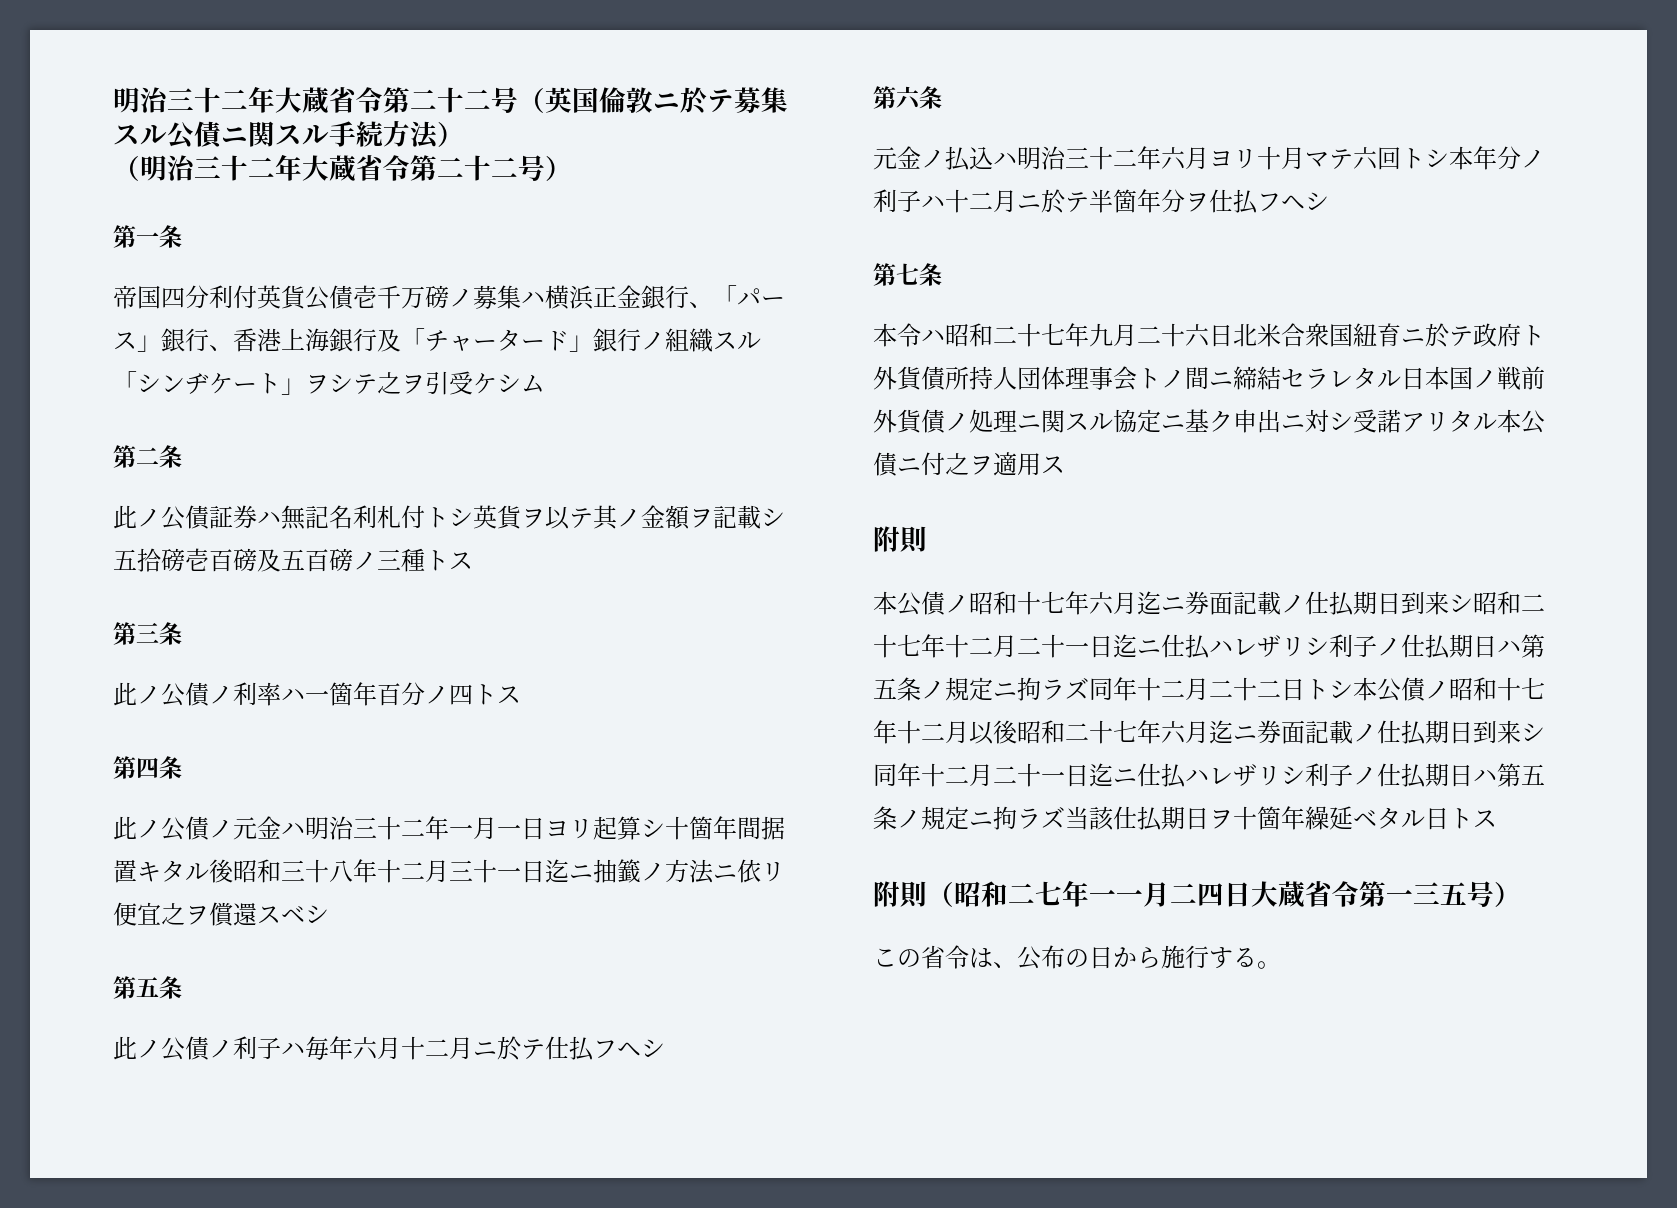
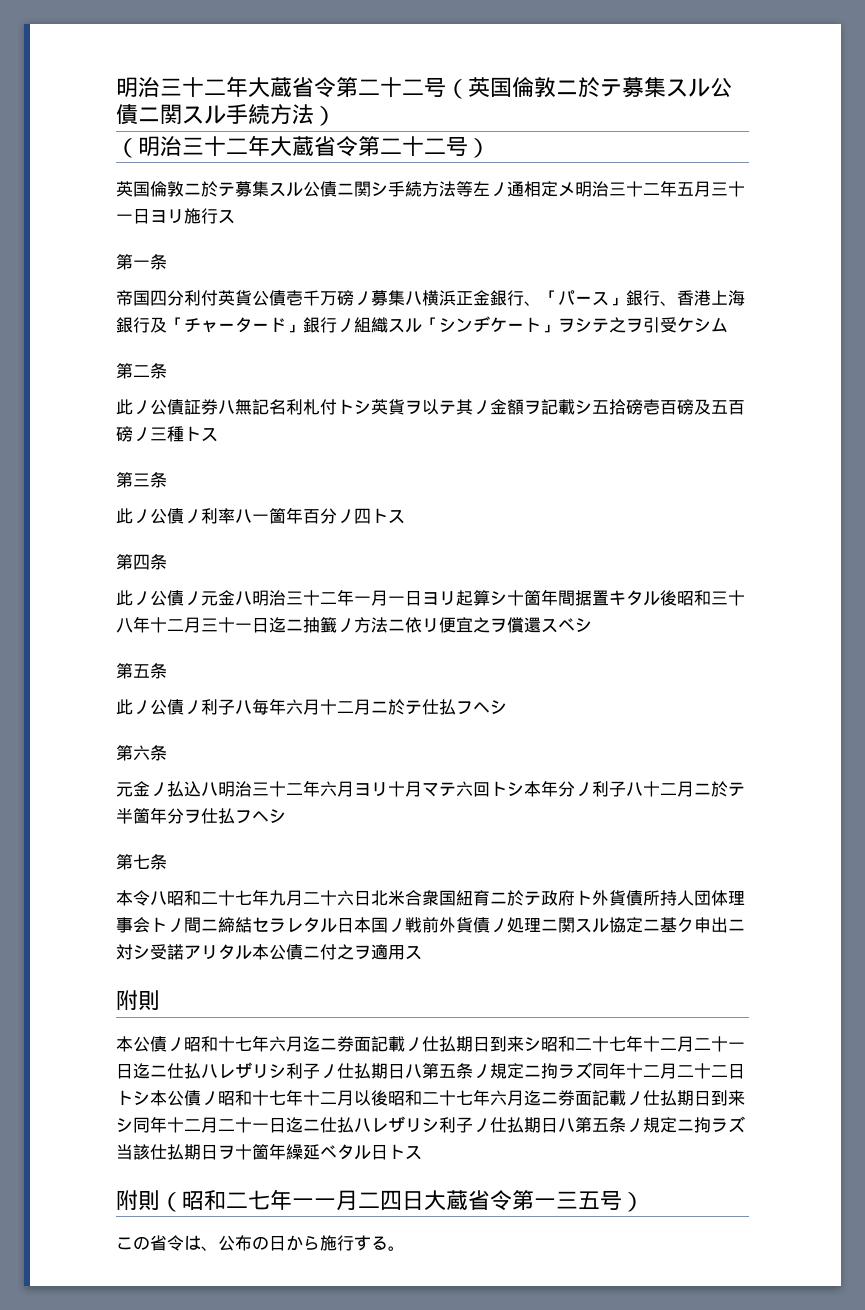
+ 英国倫敦ニ於テ募集スル公債ニ関シ手続方法等左ノ通相定メ明治三十二年五月三十一日ヨリ施行ス

